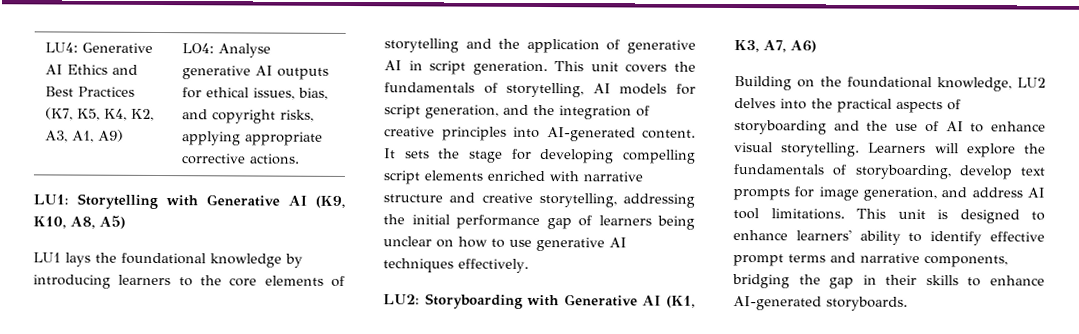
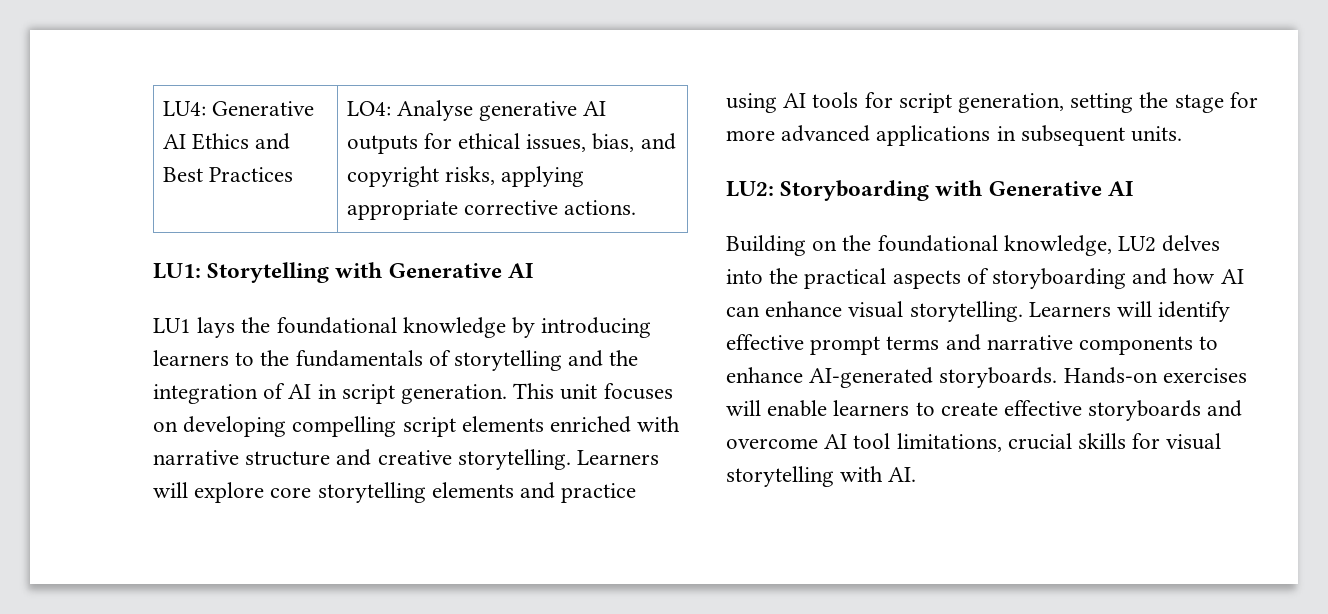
- LU4: Generative AI Ethics and Best Practices (K7, K5, K4, K2, A3, A1, A9) | LO4: Analyse generative AI outputs for ethical issues, bias, and copyright risks, applying appropriate corrective actions.
+ LU4: Generative AI Ethics and Best Practices | LO4: Analyse generative AI outputs for ethical issues, bias, and copyright risks, applying appropriate corrective actions.
- LU1: Storytelling with Generative AI (K9, K10, A8, A5)
+ LU1: Storytelling with Generative AI
- LU1 lays the foundational knowledge by introducing learners to the core elements of storytelling and the application of generative AI in script generation.
+ LU1 lays the foundational knowledge by introducing learners to the fundamentals of storytelling and the integration of AI in script generation.
- This unit covers the fundamentals of storytelling, AI models for script generation, and the integration of creative principles into AI-generated content. It sets the stage for developing compelling script elements enriched with narrative structure and creative storytelling, addressing the initial performance gap of learners being unclear on how to use generative AI techniques effectively.
+ This unit focuses on developing compelling script elements enriched with narrative structure and creative storytelling. Learners will explore core storytelling elements and practice using AI tools for script generation, setting the stage for more advanced applications in subsequent units.
- LU2: Storyboarding with Generative AI (K1, K3, A7, A6)
+ LU2: Storyboarding with Generative AI
- Building on the foundational knowledge, LU2 delves into the practical aspects of storyboarding and the use of AI to enhance visual storytelling.
+ Building on the foundational knowledge, LU2 delves into the practical aspects of storyboarding and how AI can enhance visual storytelling.
- Learners will explore the fundamentals of storyboarding, develop text prompts for image generation, and address AI tool limitations. This unit is designed to enhance learners' ability to identify effective prompt terms and narrative components, bridging the gap in their skills to enhance AI-generated storyboards.
+ Learners will identify effective prompt terms and narrative components to enhance AI-generated storyboards. Hands-on exercises will enable learners to create effective storyboards and overcome AI tool limitations, crucial skills for visual storytelling with AI.

